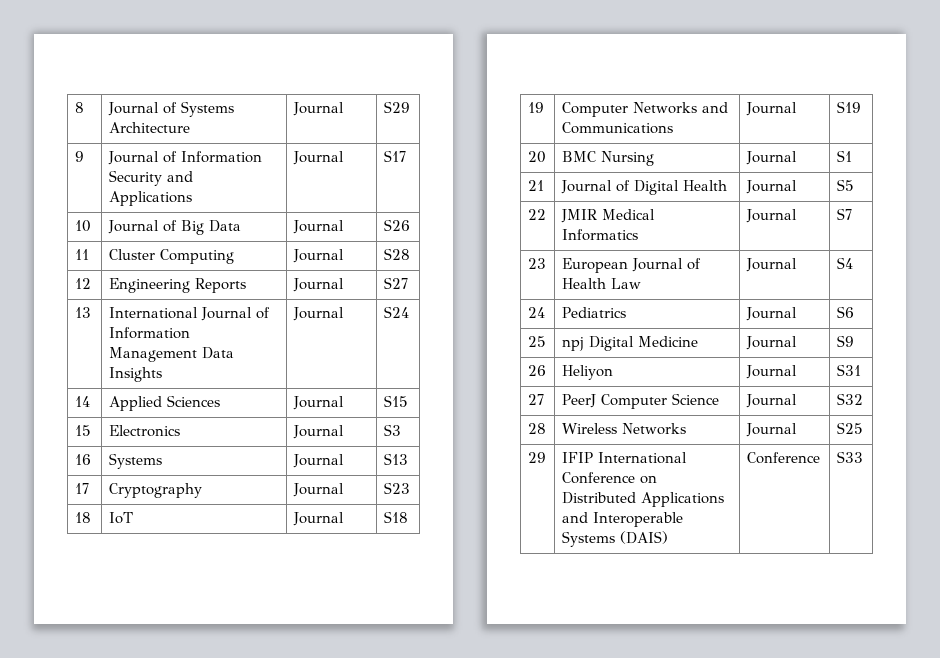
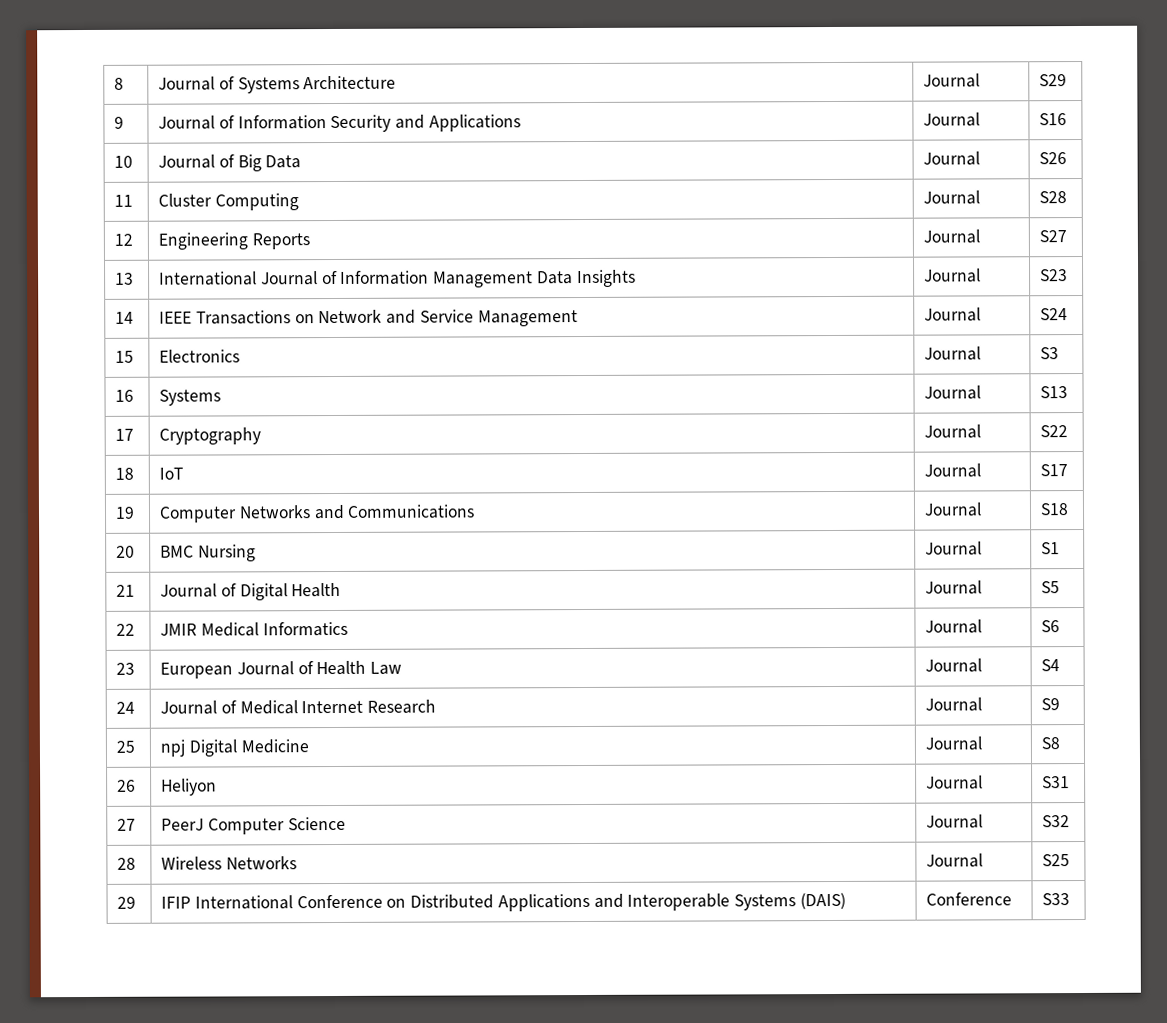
- 9 | Journal of Information Security and Applications | Journal | S17
+ 9 | Journal of Information Security and Applications | Journal | S16
- 13 | International Journal of Information Management Data Insights | Journal | S24
+ 13 | International Journal of Information Management Data Insights | Journal | S23
- 14 | Applied Sciences | Journal | S15
+ 14 | IEEE Transactions on Network and Service Management | Journal | S24
- 17 | Cryptography | Journal | S23
+ 17 | Cryptography | Journal | S22
- 18 | IoT | Journal | S18
+ 18 | IoT | Journal | S17
- 19 | Computer Networks and Communications | Journal | S19
+ 19 | Computer Networks and Communications | Journal | S18
- 22 | JMIR Medical Informatics | Journal | S7
+ 22 | JMIR Medical Informatics | Journal | S6
- 24 | Pediatrics | Journal | S6
+ 24 | Journal of Medical Internet Research | Journal | S9
- 25 | npj Digital Medicine | Journal | S9
+ 25 | npj Digital Medicine | Journal | S8

